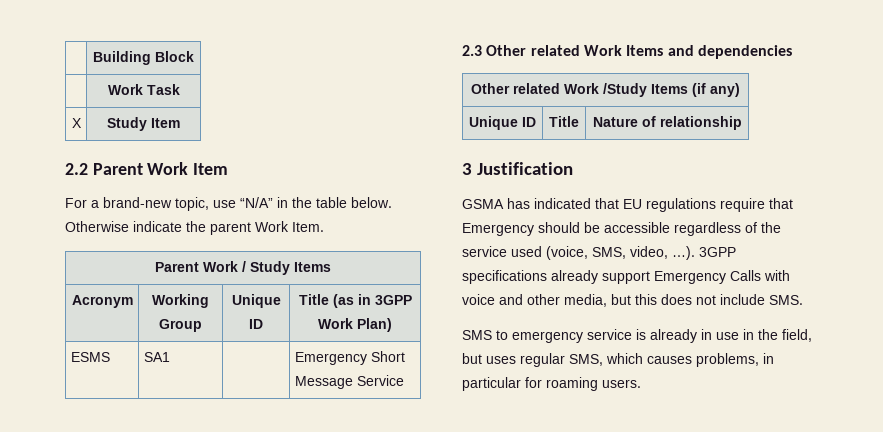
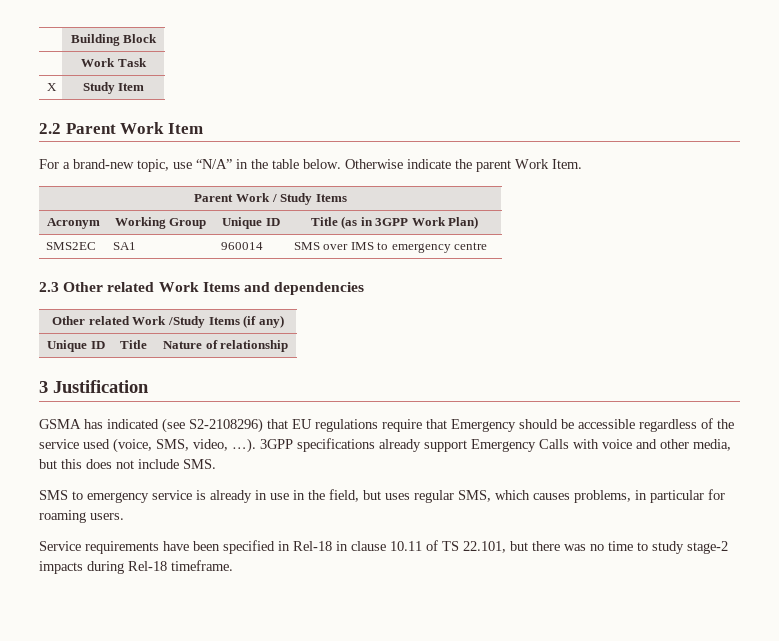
- ESMS | SA1 | | Emergency Short Message Service
+ SMS2EC | SA1 | 960014 | SMS over IMS to emergency centre
- GSMA has indicated that EU regulations require that Emergency should be accessible regardless of the service used (voice, SMS, video, …).
+ GSMA has indicated (see S2-2108296) that EU regulations require that Emergency should be accessible regardless of the service used (voice, SMS, video, …).
+ Service requirements have been specified in Rel-18 in clause 10.11 of TS 22.101, but there was no time to study stage-2 impacts during Rel-18 timeframe.

